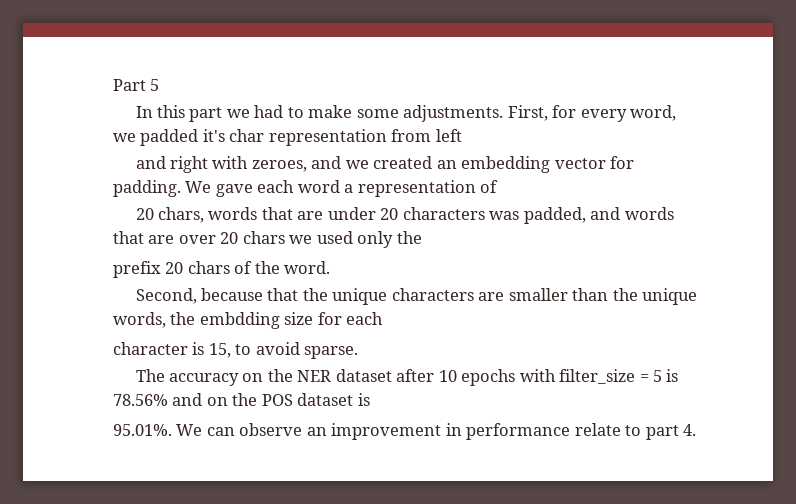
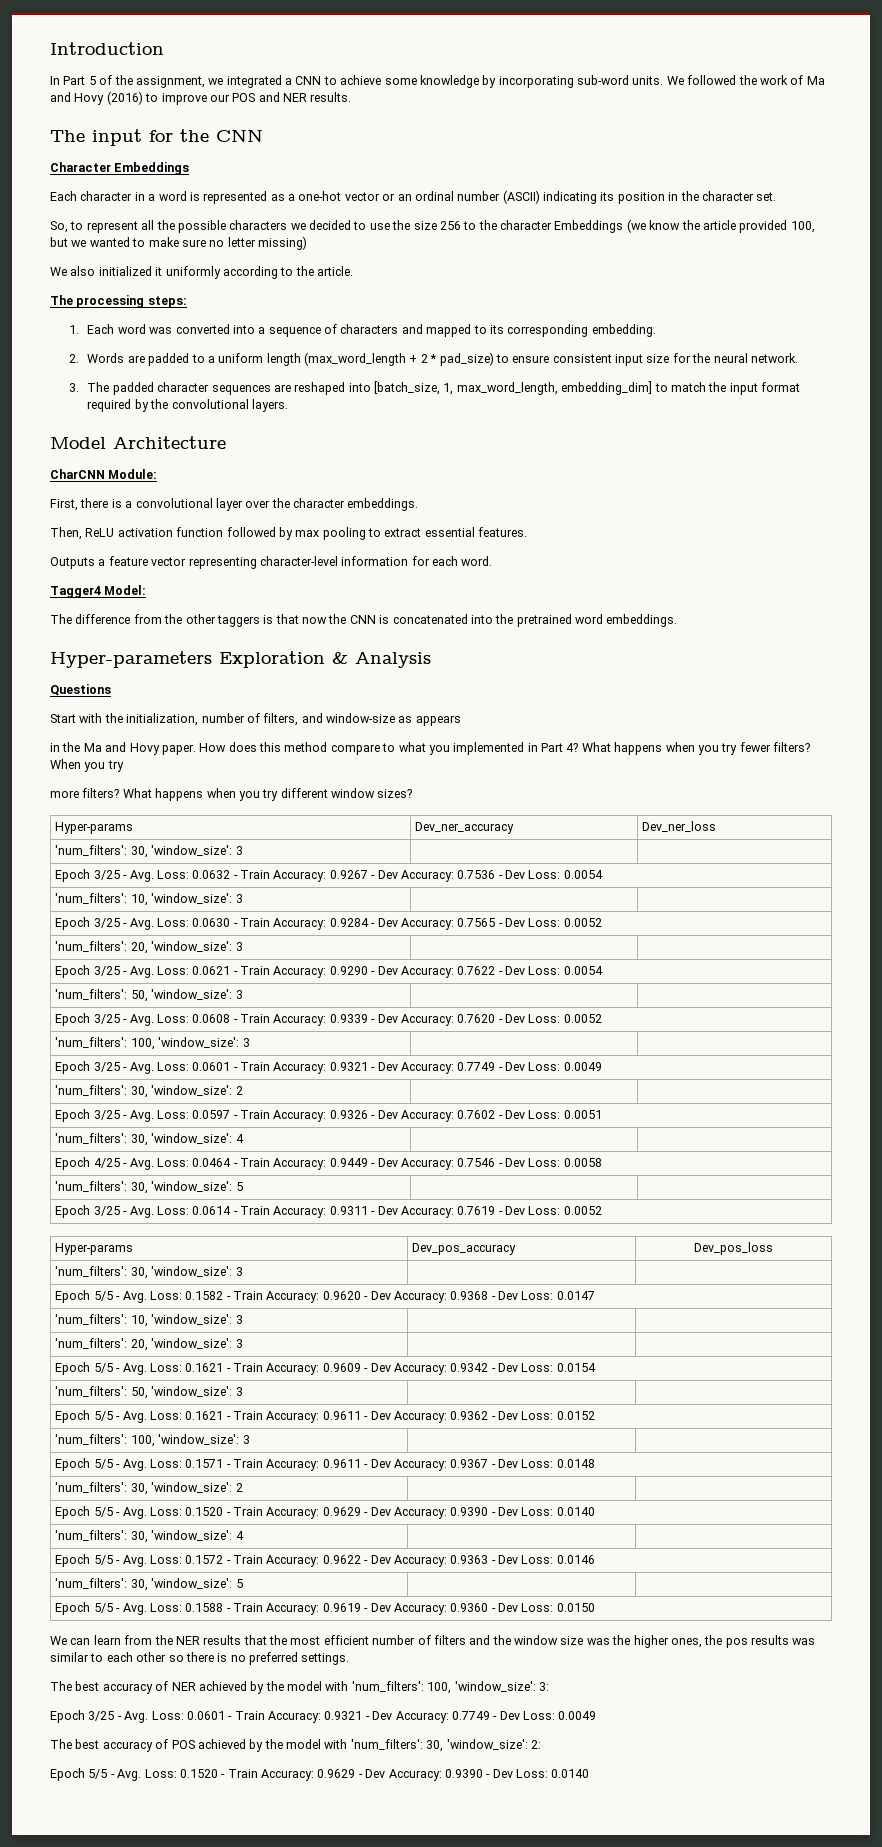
- Part 5
- In this part we had to make some adjustments. First, for every word, we padded it's char representation from left
- and right with zeroes, and we created an embedding vector for padding. We gave each word a representation of
- 20 chars, words that are under 20 characters was padded, and words that are over 20 chars we used only the
- prefix 20 chars of the word.
- Second, because that the unique characters are smaller than the unique words, the embdding size for each
- character is 15, to avoid sparse.
- The accuracy on the NER dataset after 10 epochs with filter_size = 5 is 78.56% and on the POS dataset is
- 95.01%. We can observe an improvement in performance relate to part 4.
+ Introduction
+ In Part 5 of the assignment, we integrated a CNN to achieve some knowledge by incorporating sub-word units. We followed the work of Ma and Hovy (2016) to improve our POS and NER results.
+ The input for the CNN
+ Character Embeddings
+ Each character in a word is represented as a one-hot vector or an ordinal number (ASCII) indicating its position in the character set.
+ So, to represent all the possible characters we decided to use the size 256 to the character Embeddings (we know the article provided 100, but we wanted to make sure no letter missing)
+ We also initialized it uniformly according to the article.
+ The processing steps:
+ 1. Each word was converted into a sequence of characters and mapped to its corresponding embedding.
+ 2. Words are padded to a uniform length (max_word_length + 2 * pad_size) to ensure consistent input size for the neural network.
+ 3. The padded character sequences are reshaped into [batch_size, 1, max_word_length, embedding_dim] to match the input format required by the convolutional layers.
+ Model Architecture
+ CharCNN Module:
+ First, there is a convolutional layer over the character embeddings.
+ Then, ReLU activation function followed by max pooling to extract essential features.
+ Outputs a feature vector representing character-level information for each word.
+ Tagger4 Model:
+ The difference from the other taggers is that now the CNN is concatenated into the pretrained word embeddings.
+ Hyper-parameters Exploration & Analysis
+ Questions
+ Start with the initialization, number of filters, and window-size as appears
+ in the Ma and Hovy paper. How does this method compare to what you implemented in Part 4? What happens when you try fewer filters? When you try
+ more filters? What happens when you try different window sizes?
+ Hyper-params | Dev_ner_accuracy | Dev_ner_loss
+ 'num_filters': 30, 'window_size': 3 | |
+ Epoch 3/25 - Avg. Loss: 0.0632 - Train Accuracy: 0.9267 - Dev Accuracy: 0.7536 - Dev Loss: 0.0054
+ 'num_filters': 10, 'window_size': 3 | |
+ Epoch 3/25 - Avg. Loss: 0.0630 - Train Accuracy: 0.9284 - Dev Accuracy: 0.7565 - Dev Loss: 0.0052
+ 'num_filters': 20, 'window_size': 3 | |
+ Epoch 3/25 - Avg. Loss: 0.0621 - Train Accuracy: 0.9290 - Dev Accuracy: 0.7622 - Dev Loss: 0.0054
+ 'num_filters': 50, 'window_size': 3 | |
+ Epoch 3/25 - Avg. Loss: 0.0608 - Train Accuracy: 0.9339 - Dev Accuracy: 0.7620 - Dev Loss: 0.0052
+ 'num_filters': 100, 'window_size': 3 | |
+ Epoch 3/25 - Avg. Loss: 0.0601 - Train Accuracy: 0.9321 - Dev Accuracy: 0.7749 - Dev Loss: 0.0049
+ 'num_filters': 30, 'window_size': 2 | |
+ Epoch 3/25 - Avg. Loss: 0.0597 - Train Accuracy: 0.9326 - Dev Accuracy: 0.7602 - Dev Loss: 0.0051
+ 'num_filters': 30, 'window_size': 4 | |
+ Epoch 4/25 - Avg. Loss: 0.0464 - Train Accuracy: 0.9449 - Dev Accuracy: 0.7546 - Dev Loss: 0.0058
+ 'num_filters': 30, 'window_size': 5 | |
+ Epoch 3/25 - Avg. Loss: 0.0614 - Train Accuracy: 0.9311 - Dev Accuracy: 0.7619 - Dev Loss: 0.0052
+ Hyper-params | Dev_pos_accuracy | Dev_pos_loss
+ 'num_filters': 30, 'window_size': 3 | |
+ Epoch 5/5 - Avg. Loss: 0.1582 - Train Accuracy: 0.9620 - Dev Accuracy: 0.9368 - Dev Loss: 0.0147
+ 'num_filters': 10, 'window_size': 3 | |
+ 'num_filters': 20, 'window_size': 3 | |
+ Epoch 5/5 - Avg. Loss: 0.1621 - Train Accuracy: 0.9609 - Dev Accuracy: 0.9342 - Dev Loss: 0.0154
+ 'num_filters': 50, 'window_size': 3 | |
+ Epoch 5/5 - Avg. Loss: 0.1621 - Train Accuracy: 0.9611 - Dev Accuracy: 0.9362 - Dev Loss: 0.0152
+ 'num_filters': 100, 'window_size': 3 | |
+ Epoch 5/5 - Avg. Loss: 0.1571 - Train Accuracy: 0.9611 - Dev Accuracy: 0.9367 - Dev Loss: 0.0148
+ 'num_filters': 30, 'window_size': 2 | |
+ Epoch 5/5 - Avg. Loss: 0.1520 - Train Accuracy: 0.9629 - Dev Accuracy: 0.9390 - Dev Loss: 0.0140
+ 'num_filters': 30, 'window_size': 4 | |
+ Epoch 5/5 - Avg. Loss: 0.1572 - Train Accuracy: 0.9622 - Dev Accuracy: 0.9363 - Dev Loss: 0.0146
+ 'num_filters': 30, 'window_size': 5 | |
+ Epoch 5/5 - Avg. Loss: 0.1588 - Train Accuracy: 0.9619 - Dev Accuracy: 0.9360 - Dev Loss: 0.0150
+ We can learn from the NER results that the most efficient number of filters and the window size was the higher ones, the pos results was similar to each other so there is no preferred settings.
+ The best accuracy of NER achieved by the model with 'num_filters': 100, 'window_size': 3:
+ Epoch 3/25 - Avg. Loss: 0.0601 - Train Accuracy: 0.9321 - Dev Accuracy: 0.7749 - Dev Loss: 0.0049
+ The best accuracy of POS achieved by the model with 'num_filters': 30, 'window_size': 2:
+ Epoch 5/5 - Avg. Loss: 0.1520 - Train Accuracy: 0.9629 - Dev Accuracy: 0.9390 - Dev Loss: 0.0140

